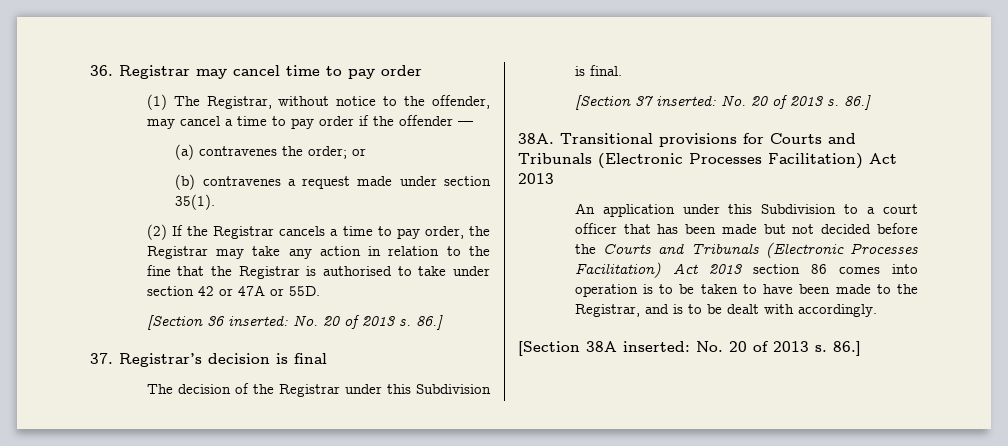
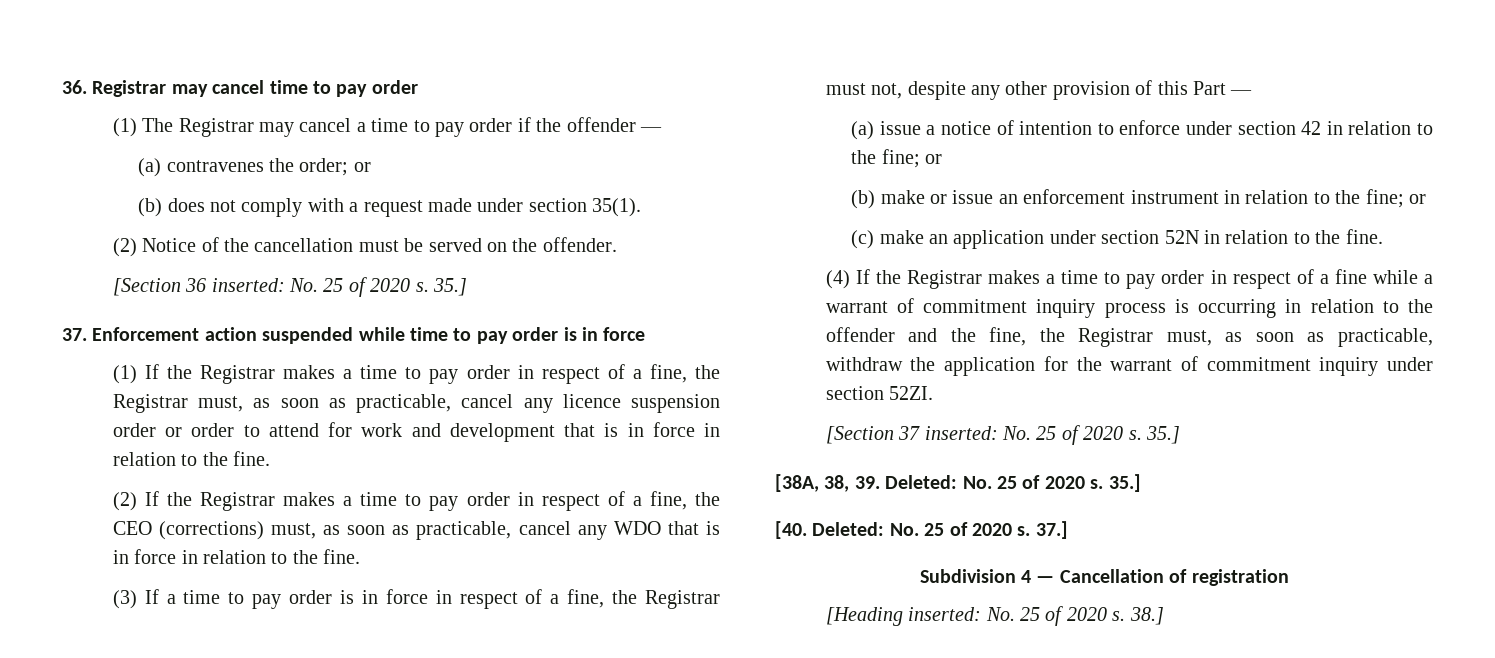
- (1) The Registrar, without notice to the offender, may cancel a time to pay order if the offender —
+ (1) The Registrar may cancel a time to pay order if the offender —
- (b) contravenes a request made under section 35(1).
+ (b) does not comply with a request made under section 35(1).
- (2) If the Registrar cancels a time to pay order, the Registrar may take any action in relation to the fine that the Registrar is authorised to take under section 42 or 47A or 55D.
- [Section 36 inserted: No. 20 of 2013 s. 86.]
- 37. Registrar’s decision is final
- The decision of the Registrar under this Subdivision is final.
- [Section 37 inserted: No. 20 of 2013 s. 86.]
- 38A. Transitional provisions for Courts and Tribunals (Electronic Processes Facilitation) Act 2013
- An application under this Subdivision to a court officer that has been made but not decided before the Courts and Tribunals (Electronic Processes Facilitation) Act 2013 section 86 comes into operation is to be taken to have been made to the Registrar, and is to be dealt with accordingly.
- [Section 38A inserted: No. 20 of 2013 s. 86.]
+ (2) Notice of the cancellation must be served on the offender.
+ [Section 36 inserted: No. 25 of 2020 s. 35.]
+ 37. Enforcement action suspended while time to pay order is in force
+ (1) If the Registrar makes a time to pay order in respect of a fine, the Registrar must, as soon as practicable, cancel any licence suspension order or order to attend for work and development that is in force in relation to the fine.
+ (2) If the Registrar makes a time to pay order in respect of a fine, the CEO (corrections) must, as soon as practicable, cancel any WDO that is in force in relation to the fine.
+ (3) If a time to pay order is in force in respect of a fine, the Registrar must not, despite any other provision of this Part —
+ (a) issue a notice of intention to enforce under section 42 in relation to the fine; or
+ (b) make or issue an enforcement instrument in relation to the fine; or
+ (c) make an application under section 52N in relation to the fine.
+ (4) If the Registrar makes a time to pay order in respect of a fine while a warrant of commitment inquiry process is occurring in relation to the offender and the fine, the Registrar must, as soon as practicable, withdraw the application for the warrant of commitment inquiry under section 52ZI.
+ [Section 37 inserted: No. 25 of 2020 s. 35.]
+ [38A, 38, 39. Deleted: No. 25 of 2020 s. 35.]
+ [40. Deleted: No. 25 of 2020 s. 37.]
+ Subdivision 4 — Cancellation of registration
+ [Heading inserted: No. 25 of 2020 s. 38.]

